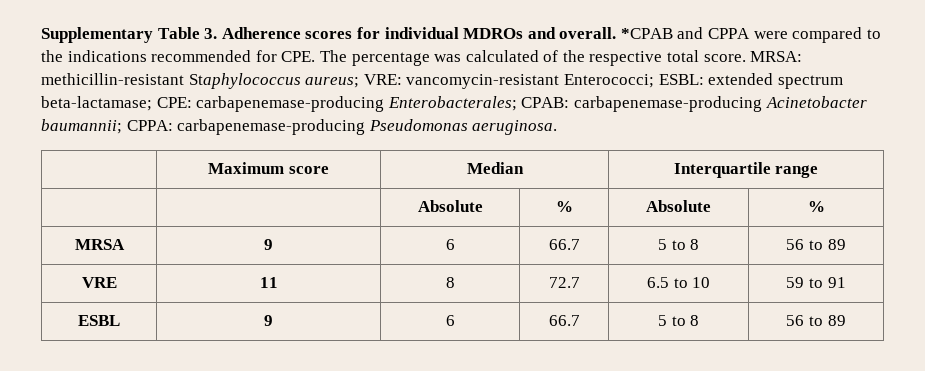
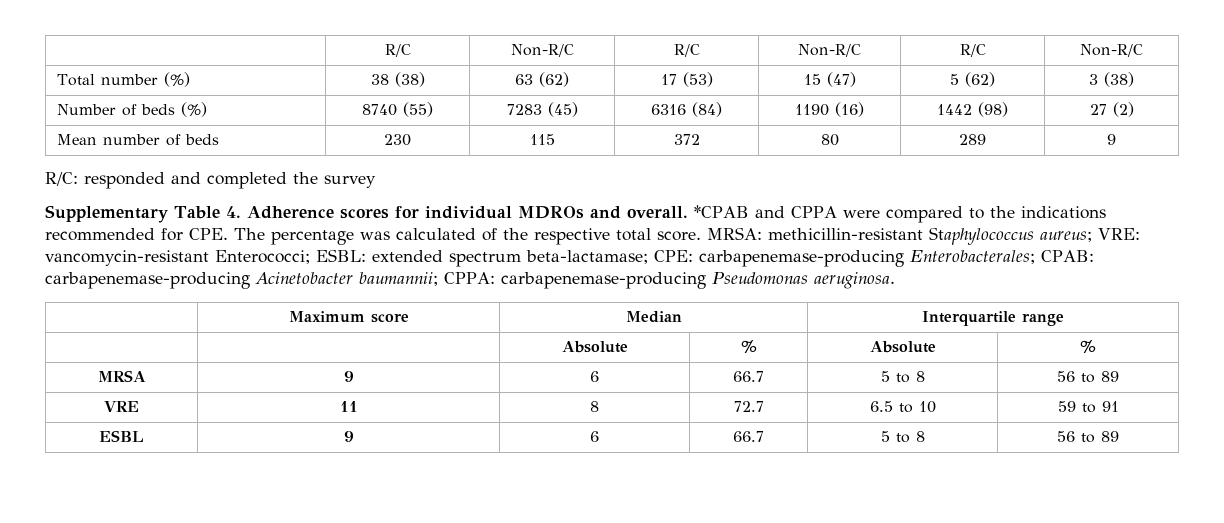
+ | R/C | Non-R/C | R/C | Non-R/C | R/C | Non-R/C
+ Total number (%) | 38 (38) | 63 (62) | 17 (53) | 15 (47) | 5 (62) | 3 (38)
+ Number of beds (%) | 8740 (55) | 7283 (45) | 6316 (84) | 1190 (16) | 1442 (98) | 27 (2)
+ Mean number of beds | 230 | 115 | 372 | 80 | 289 | 9
+ R/C: responded and completed the survey
- Supplementary Table 3. Adherence scores for individual MDROs and overall.
+ Supplementary Table 4. Adherence scores for individual MDROs and overall.

